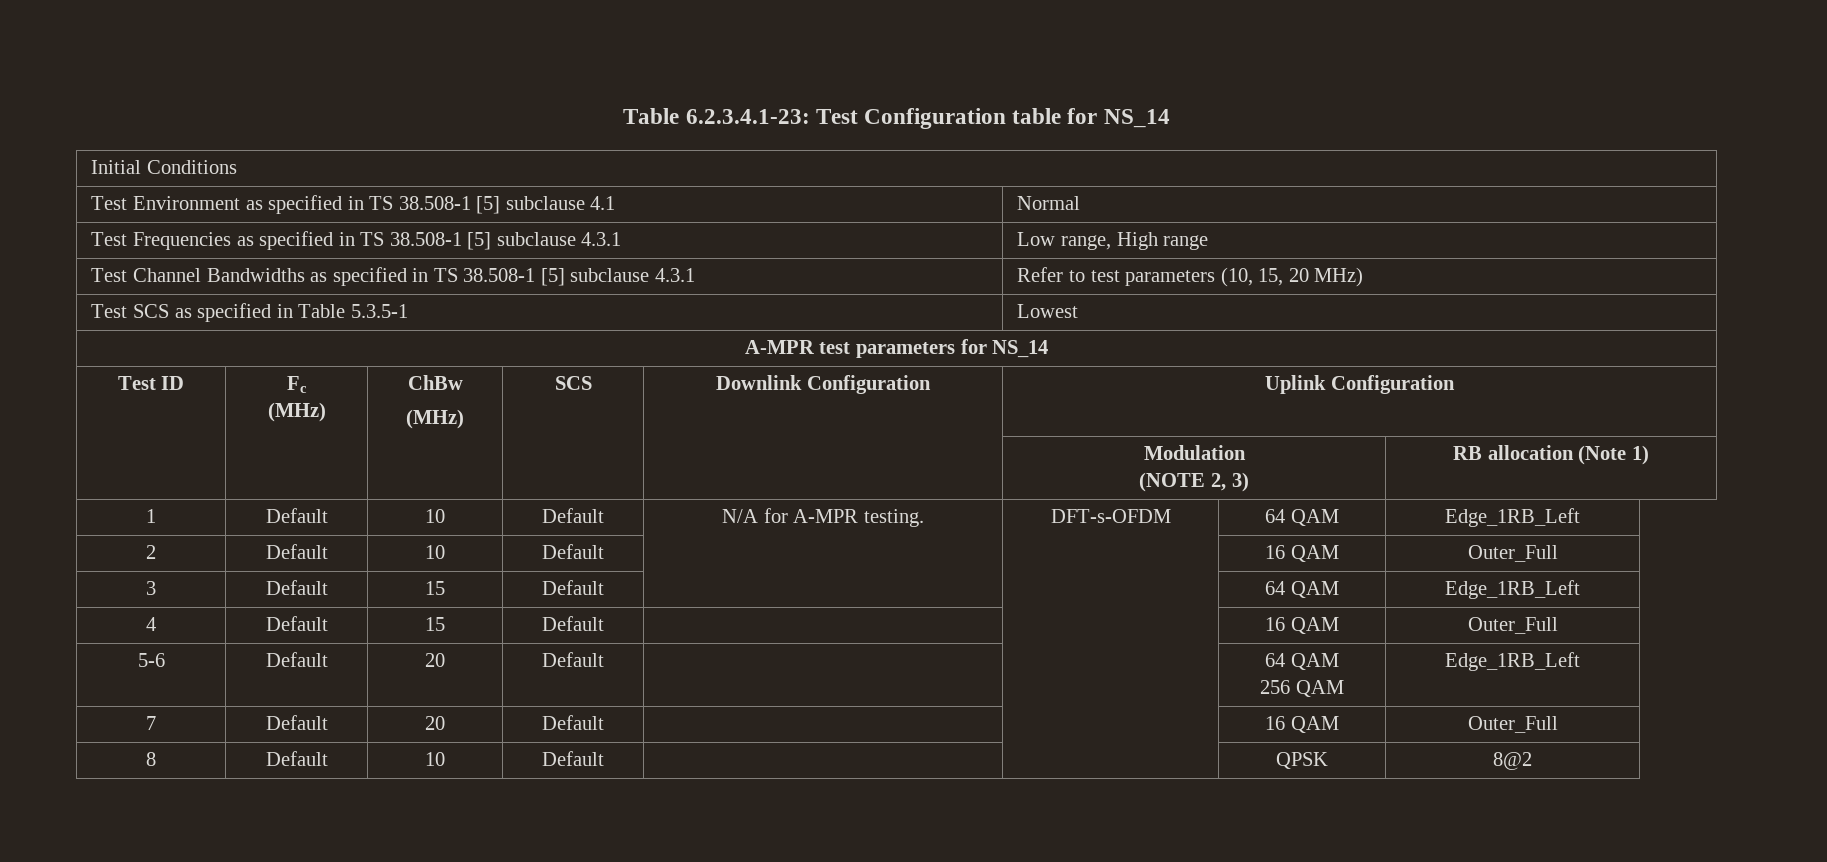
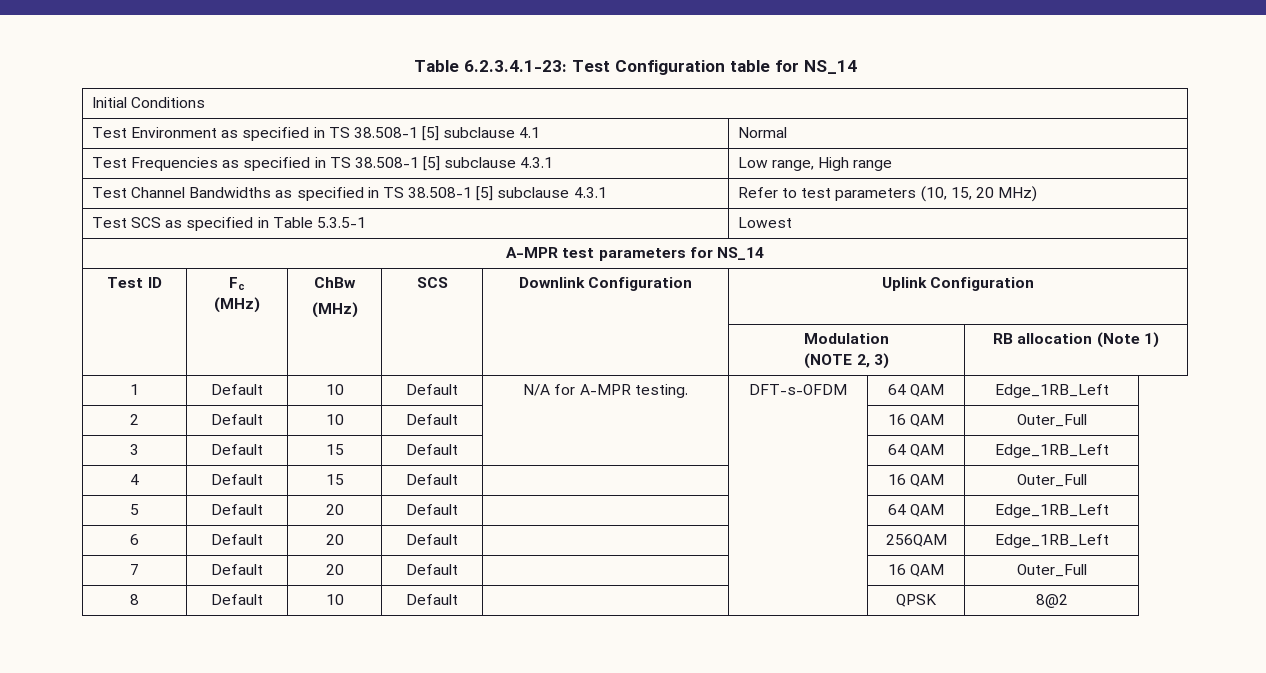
- 5-6 | Default | 20 | Default | | | 64 QAM
- 256 QAM | Edge_1RB_Left
+ 5 | Default | 20 | Default | | | 64 QAM | Edge_1RB_Left
+ 6 | Default | 20 | Default | | | 256QAM | Edge_1RB_Left

